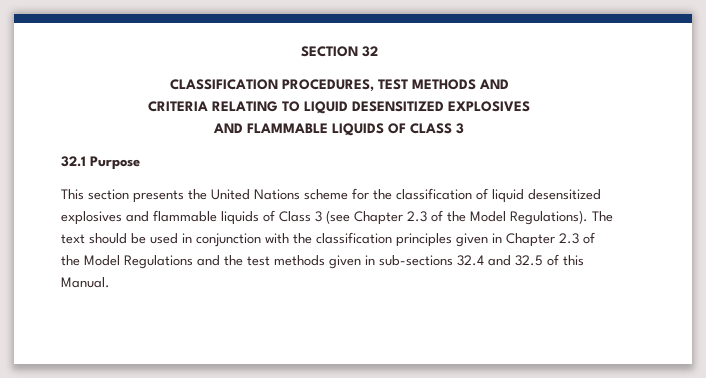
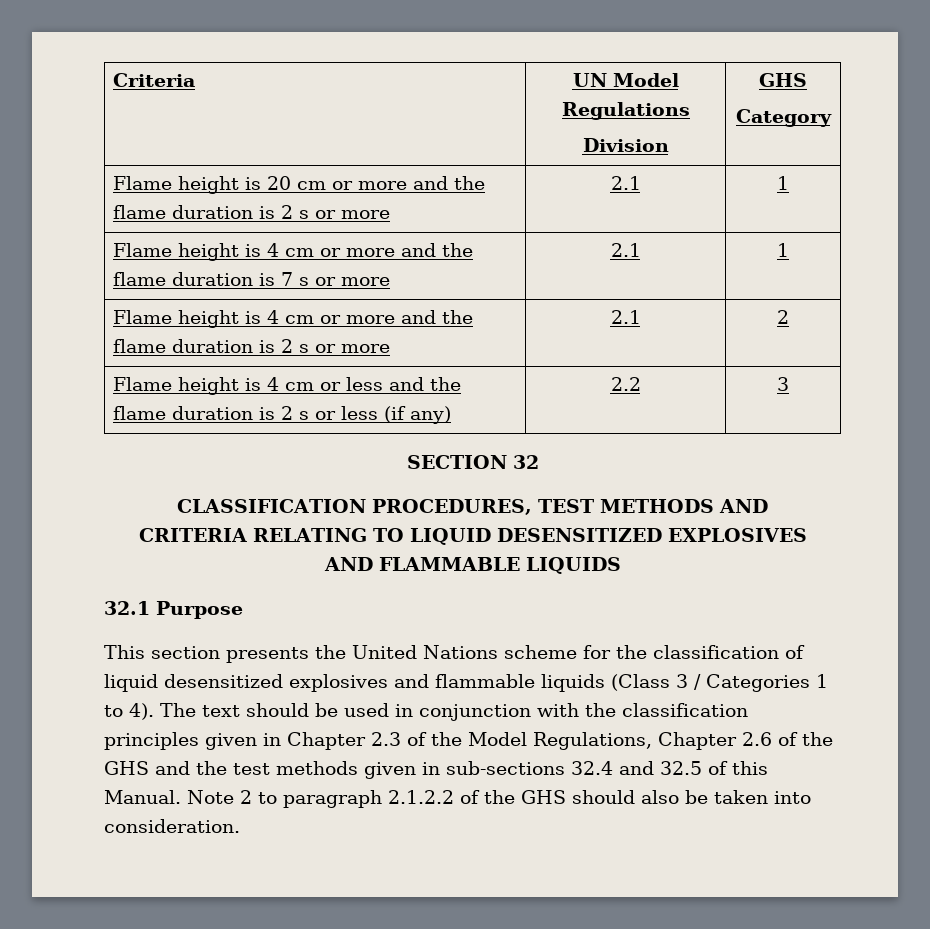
+ Criteria | UN Model Regulations
+ Division | GHS
+ Category
+ Flame height is 20 cm or more and the flame duration is 2 s or more | 2.1 | 1
+ Flame height is 4 cm or more and the flame duration is 7 s or more | 2.1 | 1
+ Flame height is 4 cm or more and the flame duration is 2 s or more | 2.1 | 2
+ Flame height is 4 cm or less and the flame duration is 2 s or less (if any) | 2.2 | 3
- AND FLAMMABLE LIQUIDS OF CLASS 3
+ AND FLAMMABLE LIQUIDS
- This section presents the United Nations scheme for the classification of liquid desensitized explosives and flammable liquids of Class 3 (see Chapter 2.3 of the Model Regulations).
+ This section presents the United Nations scheme for the classification of liquid desensitized explosives and flammable liquids (Class 3 / Categories 1 to 4).
- The text should be used in conjunction with the classification principles given in Chapter 2.3 of the Model Regulations and the test methods given in sub-sections 32.4 and 32.5 of this Manual.
+ The text should be used in conjunction with the classification principles given in Chapter 2.3 of the Model Regulations, Chapter 2.6 of the GHS and the test methods given in sub-sections 32.4 and 32.5 of this Manual.
+ Note 2 to paragraph 2.1.2.2 of the GHS should also be taken into consideration.

